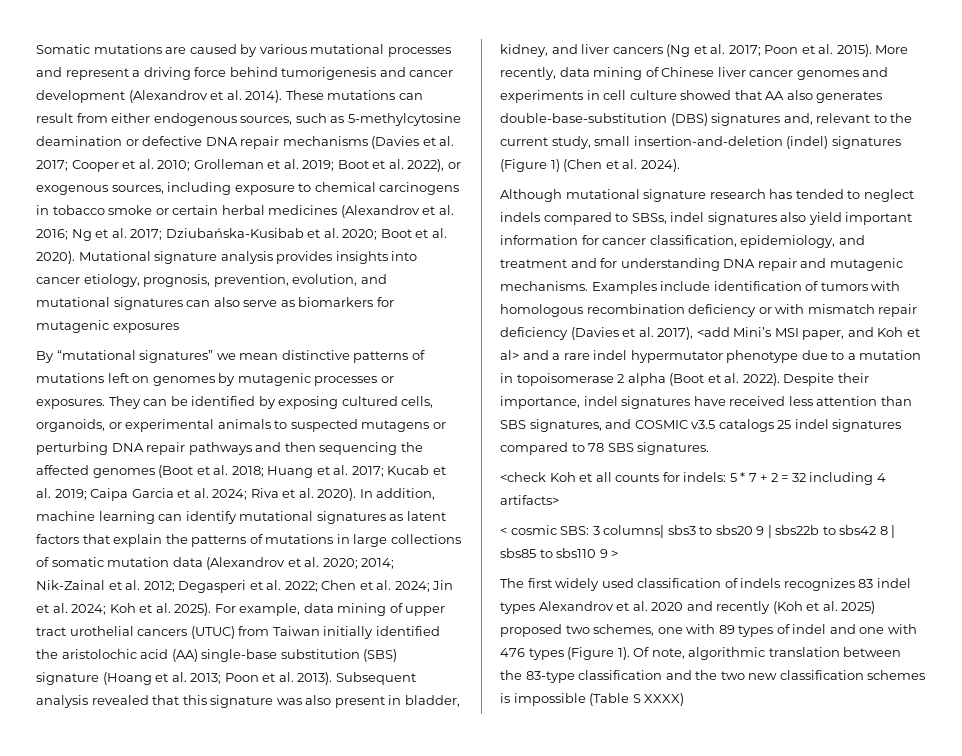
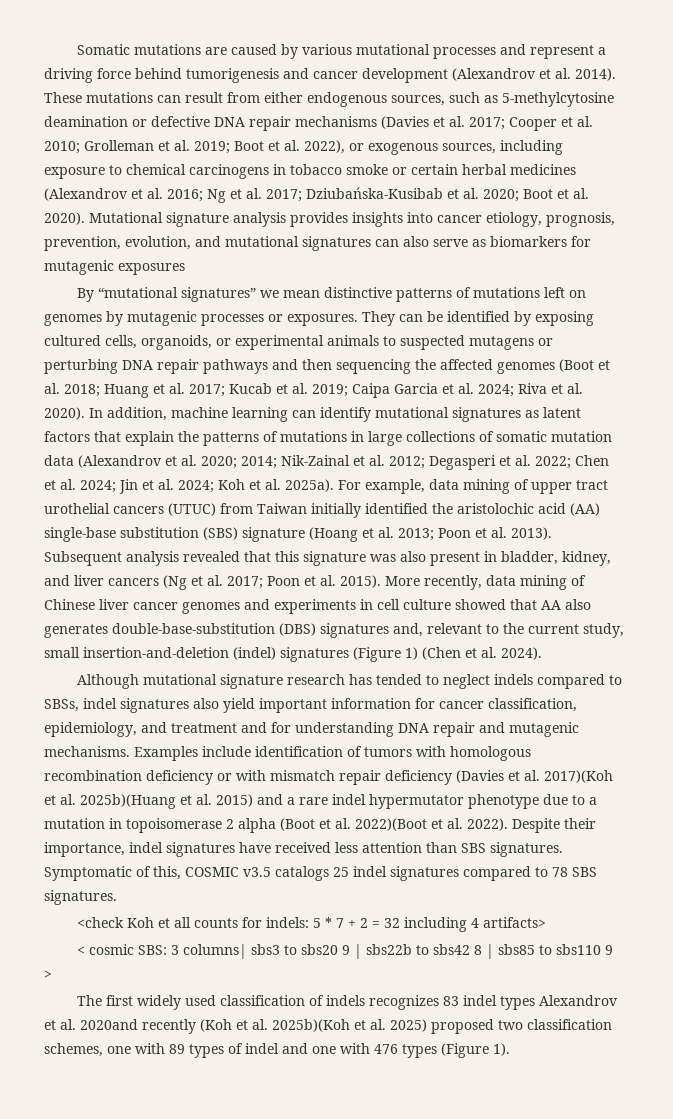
- In addition, machine learning can identify mutational signatures as latent factors that explain the patterns of mutations in large collections of somatic mutation data (Alexandrov et al. 2020; 2014; Nik-Zainal et al. 2012; Degasperi et al. 2022; Chen et al. 2024; Jin et al. 2024; Koh et al. 2025).
+ In addition, machine learning can identify mutational signatures as latent factors that explain the patterns of mutations in large collections of somatic mutation data (Alexandrov et al. 2020; 2014; Nik-Zainal et al. 2012; Degasperi et al. 2022; Chen et al. 2024; Jin et al. 2024; Koh et al. 2025a).
- Examples include identification of tumors with homologous recombination deficiency or with mismatch repair deficiency (Davies et al. 2017), <add Mini’s MSI paper, and Koh et al> and a rare indel hypermutator phenotype due to a mutation in topoisomerase 2 alpha (Boot et al. 2022).
+ Examples include identification of tumors with homologous recombination deficiency or with mismatch repair deficiency (Davies et al. 2017)(Koh et al. 2025b)(Huang et al. 2015) and a rare indel hypermutator phenotype due to a mutation in topoisomerase 2 alpha (Boot et al. 2022)(Boot et al. 2022).
- Despite their importance, indel signatures have received less attention than SBS signatures, and COSMIC v3.5 catalogs 25 indel signatures compared to 78 SBS signatures.
+ Despite their importance, indel signatures have received less attention than SBS signatures. Symptomatic of this, COSMIC v3.5 catalogs 25 indel signatures compared to 78 SBS signatures.
- The first widely used classification of indels recognizes 83 indel types Alexandrov et al. 2020 and recently (Koh et al. 2025) proposed two schemes, one with 89 types of indel and one with 476 types (Figure 1). Of note, algorithmic translation between the 83-type classification and the two new classification schemes is impossible (Table S XXXX)
+ The first widely used classification of indels recognizes 83 indel types Alexandrov et al. 2020and recently (Koh et al. 2025b)(Koh et al. 2025) proposed two classification schemes, one with 89 types of indel and one with 476 types (Figure 1).

